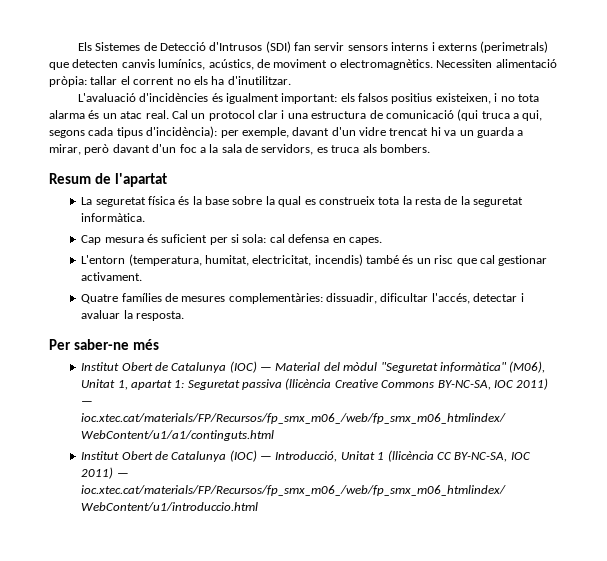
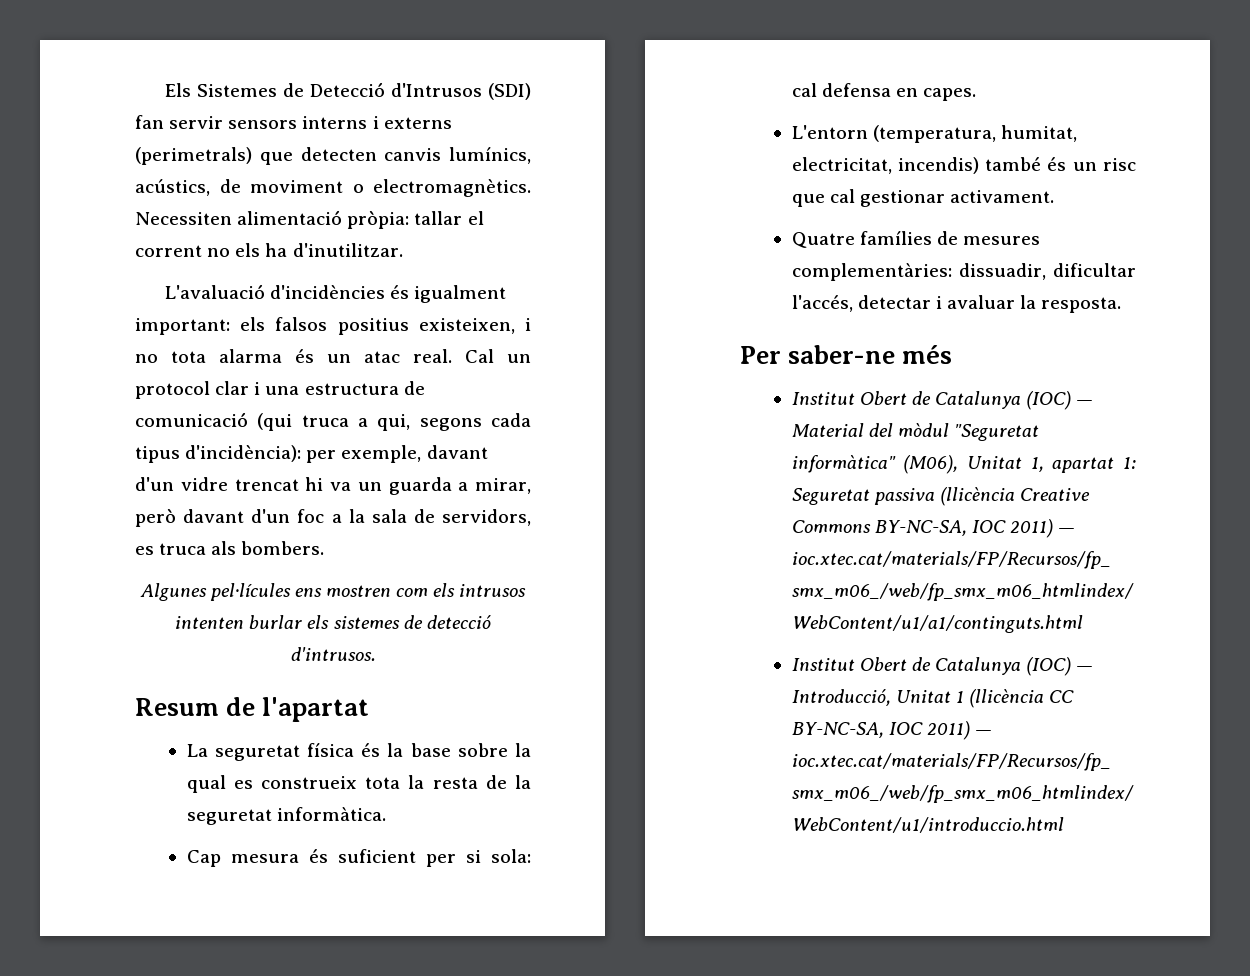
+ Algunes pel·lícules ens mostren com els intrusos intenten burlar els sistemes de detecció d'intrusos.

